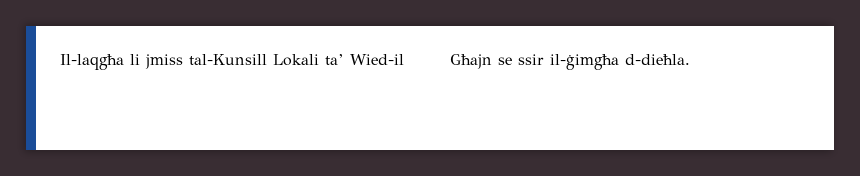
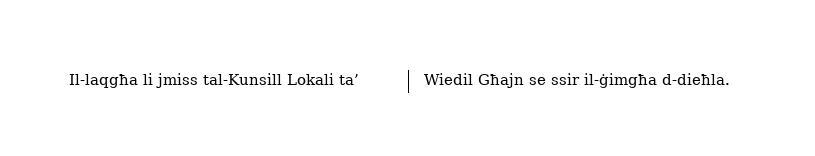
- Il-laqgħa li jmiss tal-Kunsill Lokali ta’ Wied-il Għajn se ssir il-ġimgħa d-dieħla.
+ Il-laqgħa li jmiss tal-Kunsill Lokali ta’ Wiedil Għajn se ssir il-ġimgħa d-dieħla.

